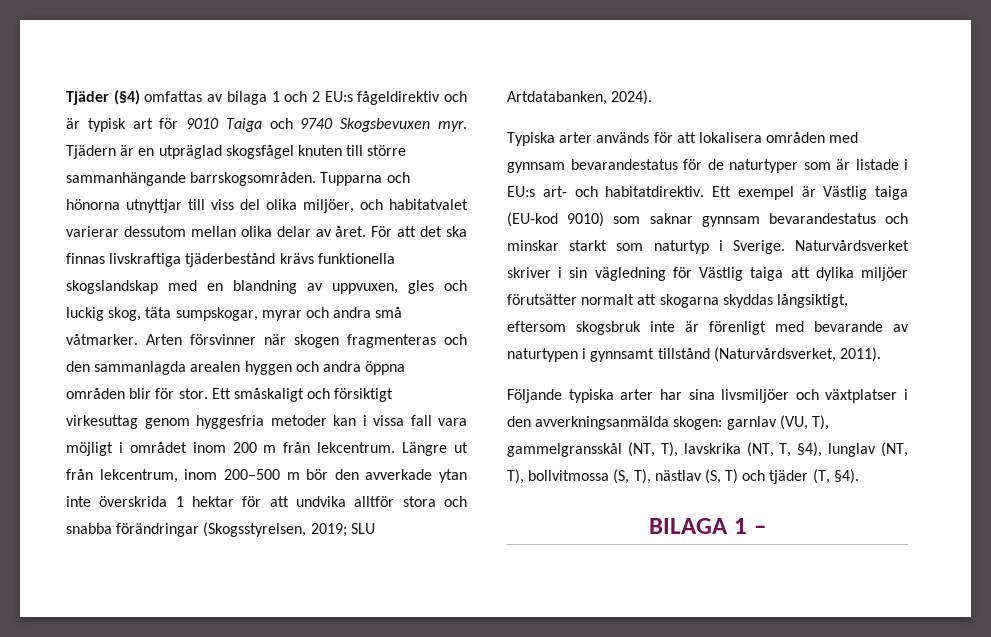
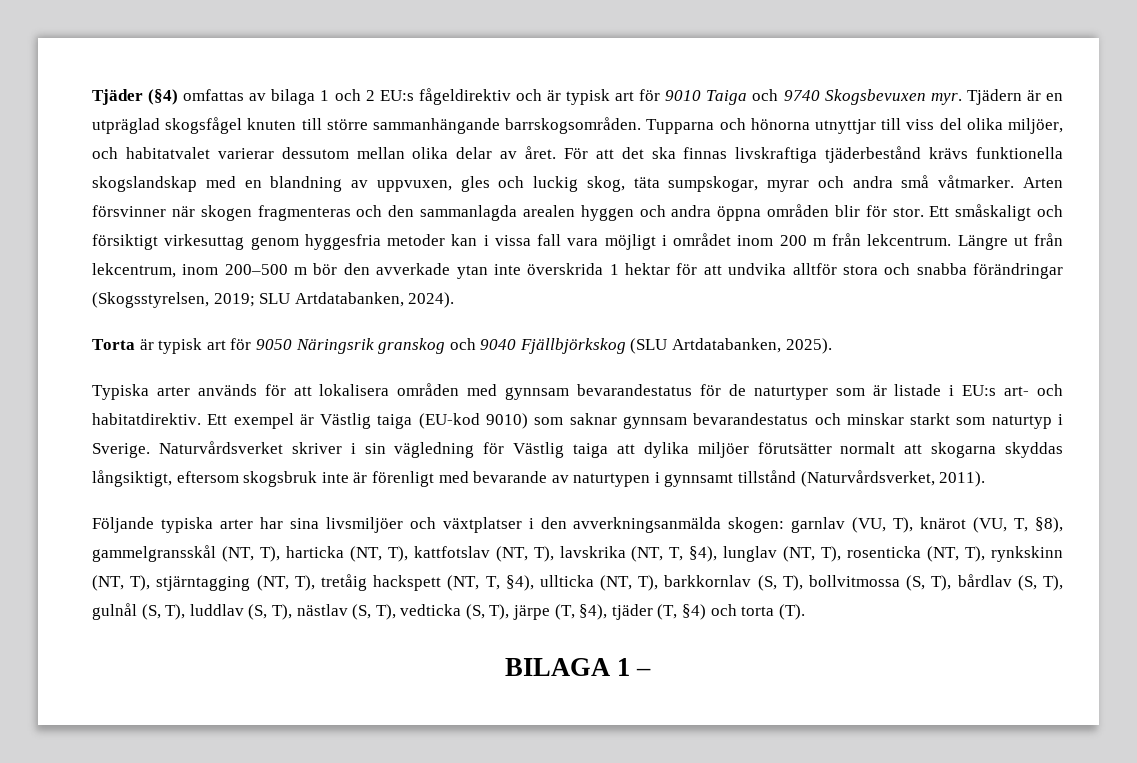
+ Torta är typisk art för 9050 Näringsrik granskog och 9040 Fjällbjörkskog (SLU Artdatabanken, 2025).
- Följande typiska arter har sina livsmiljöer och växtplatser i den avverkningsanmälda skogen: garnlav (VU, T), gammelgransskål (NT, T), lavskrika (NT, T, §4), lunglav (NT, T), bollvitmossa (S, T), nästlav (S, T) och tjäder (T, §4).
+ Följande typiska arter har sina livsmiljöer och växtplatser i den avverkningsanmälda skogen: garnlav (VU, T), knärot (VU, T, §8), gammelgransskål (NT, T), harticka (NT, T), kattfotslav (NT, T), lavskrika (NT, T, §4), lunglav (NT, T), rosenticka (NT, T), rynkskinn (NT, T), stjärntagging (NT, T), tretåig hackspett (NT, T, §4), ullticka (NT, T), barkkornlav (S, T), bollvitmossa (S, T), bårdlav (S, T), gulnål (S, T), luddlav (S, T), nästlav (S, T), vedticka (S, T), järpe (T, §4), tjäder (T, §4) och torta (T).

